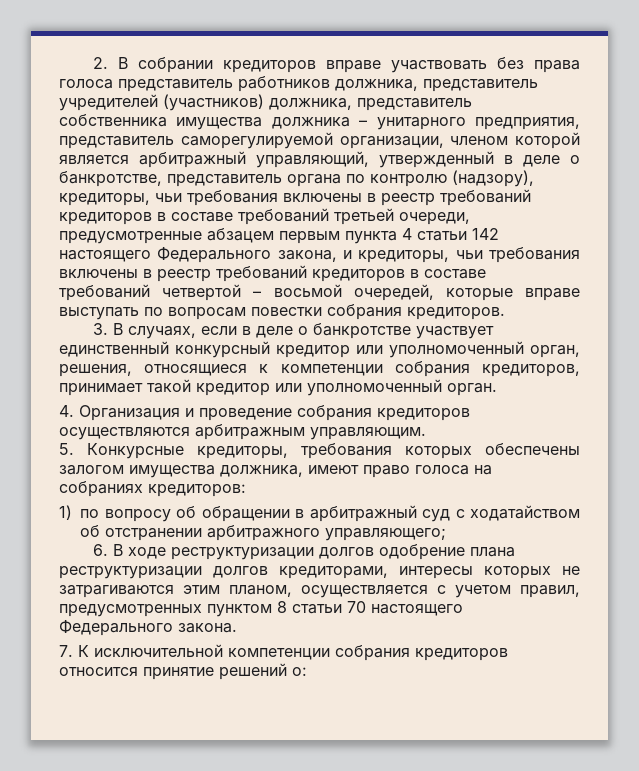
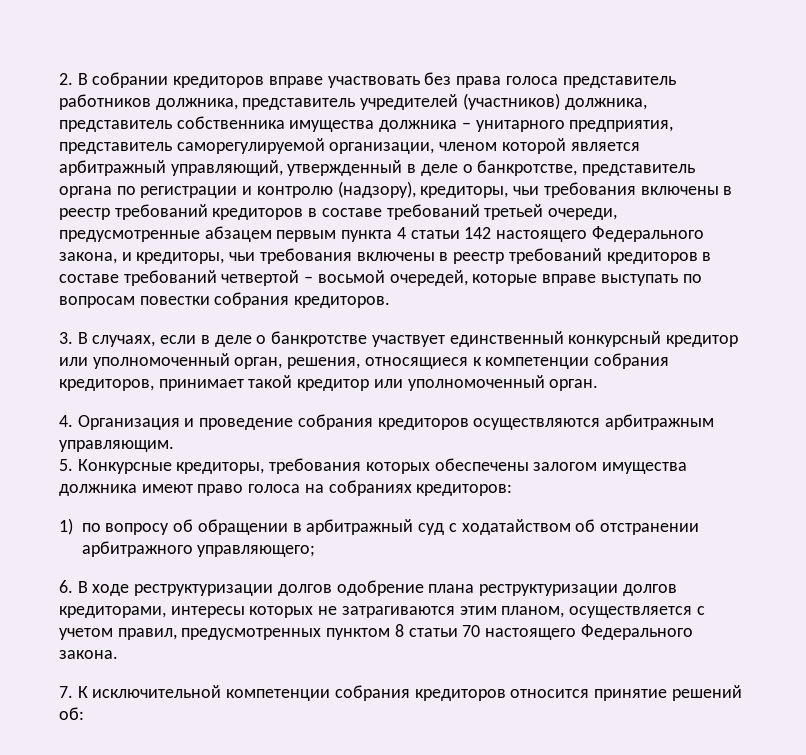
- 2. В собрании кредиторов вправе участвовать без права голоса представитель работников должника, представитель учредителей (участников) должника, представитель собственника имущества должника – унитарного предприятия, представитель саморегулируемой организации, членом которой является арбитражный управляющий, утвержденный в деле о банкротстве, представитель органа по контролю (надзору), кредиторы, чьи требования включены в реестр требований кредиторов в составе требований третьей очереди, предусмотренные абзацем первым пункта 4 статьи 142 настоящего Федерального закона, и кредиторы, чьи требования включены в реестр требований кредиторов в составе требований четвертой – восьмой очередей, которые вправе выступать по вопросам повестки собрания кредиторов.
+ 2. В собрании кредиторов вправе участвовать без права голоса представитель работников должника, представитель учредителей (участников) должника, представитель собственника имущества должника – унитарного предприятия, представитель саморегулируемой организации, членом которой является арбитражный управляющий, утвержденный в деле о банкротстве, представитель органа по регистрации и контролю (надзору), кредиторы, чьи требования включены в реестр требований кредиторов в составе требований третьей очереди, предусмотренные абзацем первым пункта 4 статьи 142 настоящего Федерального закона, и кредиторы, чьи требования включены в реестр требований кредиторов в составе требований четвертой – восьмой очередей, которые вправе выступать по вопросам повестки собрания кредиторов.
- 5. Конкурсные кредиторы, требования которых обеспечены залогом имущества должника, имеют право голоса на собраниях кредиторов:
+ 5. Конкурсные кредиторы, требования которых обеспечены залогом имущества должника имеют право голоса на собраниях кредиторов:
- 7. К исключительной компетенции собрания кредиторов относится принятие решений о:
+ 7. К исключительной компетенции собрания кредиторов относится принятие решений об:

